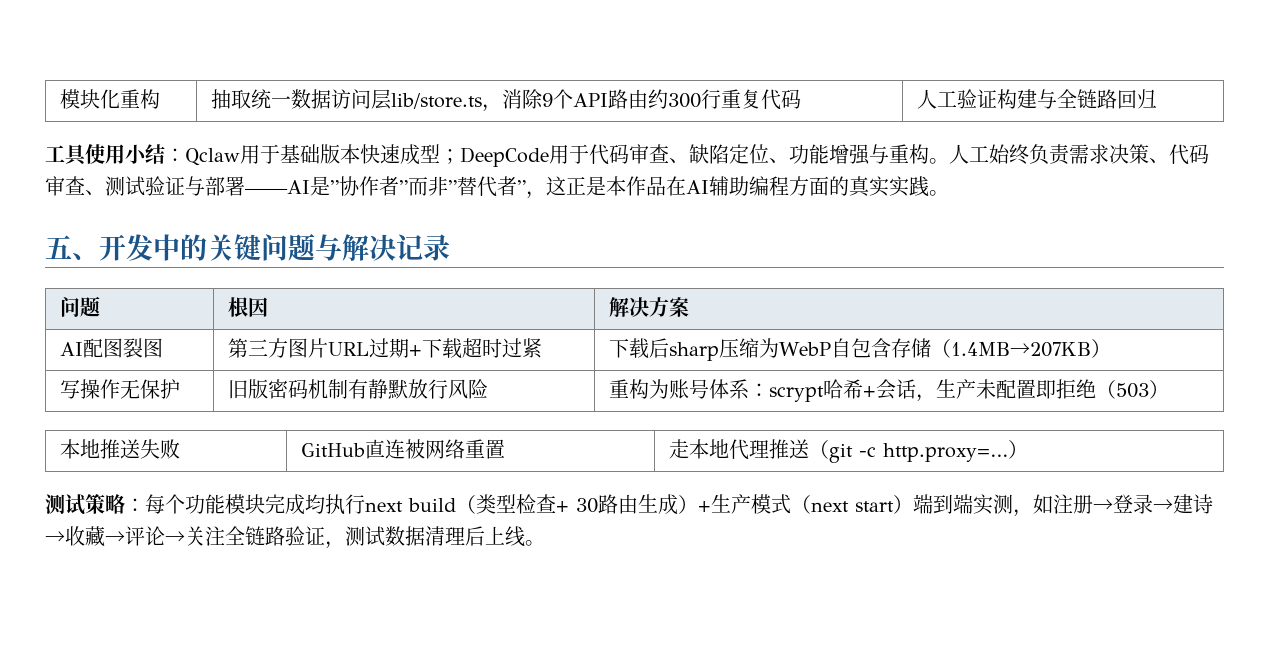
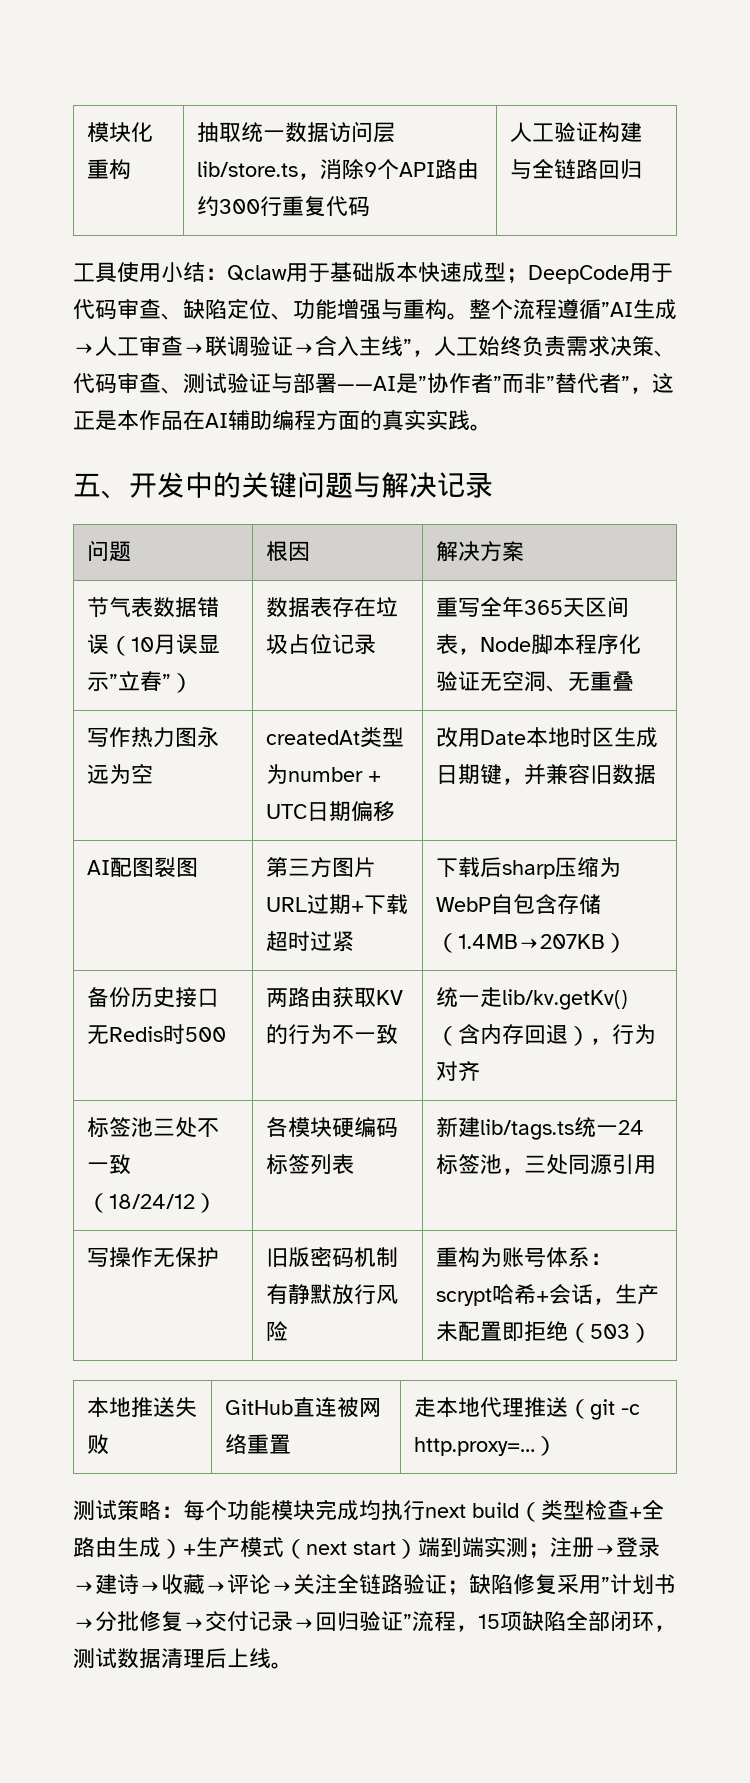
- 人工始终负责需求决策、代码审查、测试验证与部署——AI是”协作者”而非”替代者”，这正是本作品在AI辅助编程方面的真实实践。
+ 整个流程遵循”AI生成→人工审查→联调验证→合入主线”，人工始终负责需求决策、代码审查、测试验证与部署——AI是”协作者”而非”替代者”，这正是本作品在AI辅助编程方面的真实实践。
+ 节气表数据错误（10月误显示”立春”） | 数据表存在垃圾占位记录 | 重写全年365天区间表，Node脚本程序化验证无空洞、无重叠
+ 写作热力图永远为空 | createdAt类型为number + UTC日期偏移 | 改用Date本地时区生成日期键，并兼容旧数据
+ 备份历史接口无Redis时500 | 两路由获取KV的行为不一致 | 统一走lib/kv.getKv()（含内存回退），行为对齐
+ 标签池三处不一致（18/24/12） | 各模块硬编码标签列表 | 新建lib/tags.ts统一24标签池，三处同源引用
- 测试策略：每个功能模块完成均执行next build（类型检查+ 30路由生成）+生产模式（next start）端到端实测，如注册→登录→建诗→收藏→评论→关注全链路验证，测试数据清理后上线。
+ 测试策略：每个功能模块完成均执行next build（类型检查+全路由生成）+生产模式（next start）端到端实测；注册→登录→建诗→收藏→评论→关注全链路验证；缺陷修复采用”计划书→分批修复→交付记录→回归验证”流程，15项缺陷全部闭环，测试数据清理后上线。

